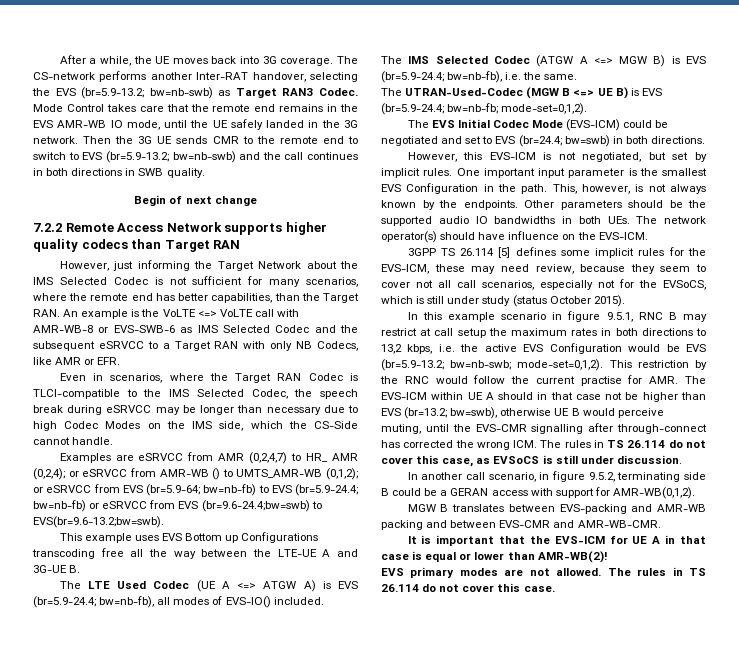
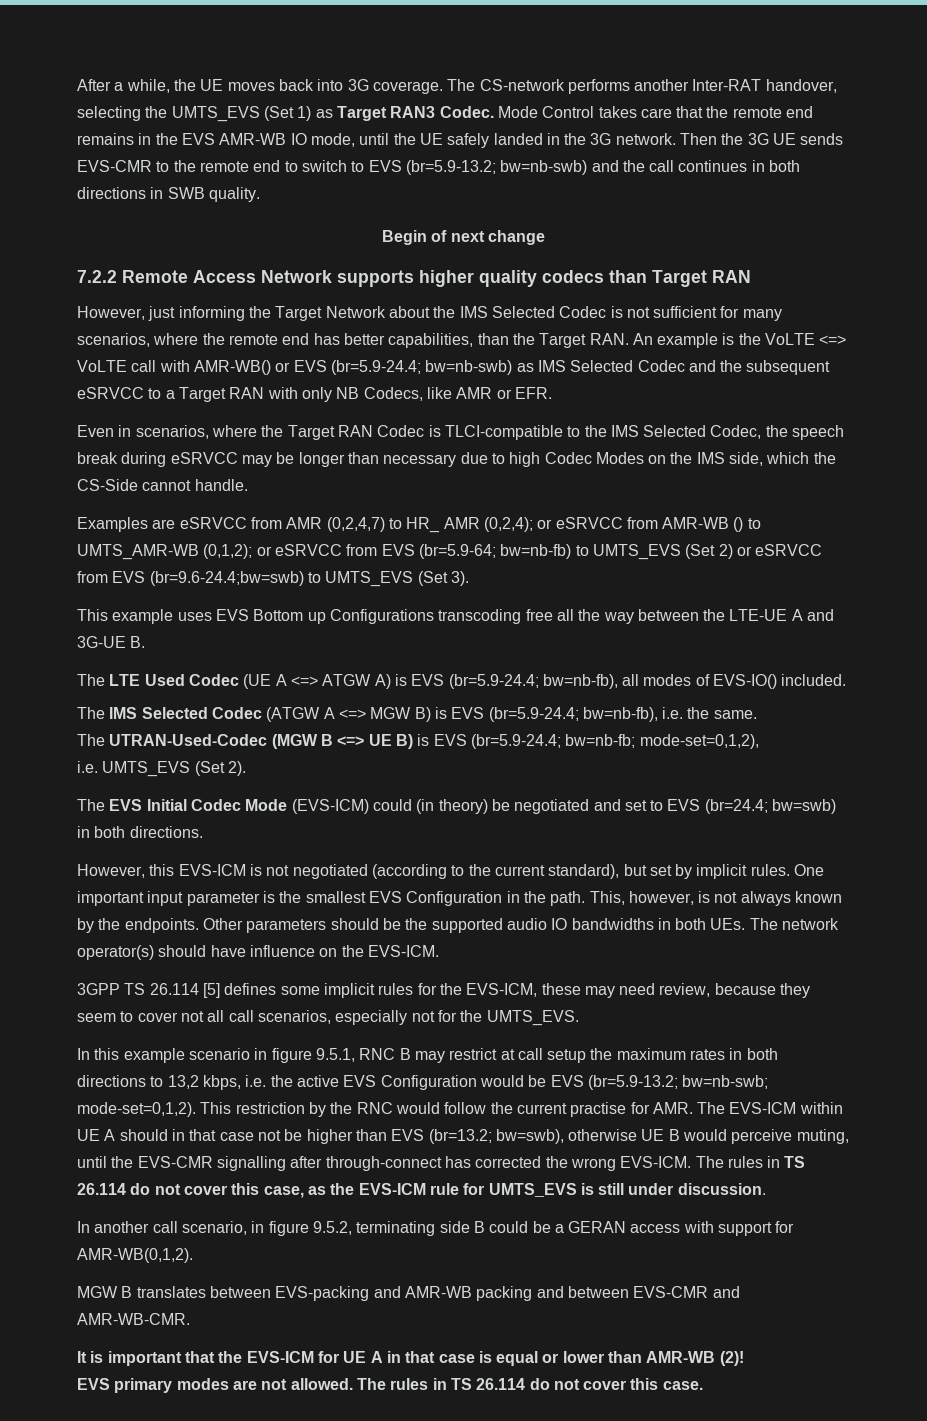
- The CS-network performs another Inter-RAT handover, selecting the EVS (br=5.9-13.2; bw=nb-swb) as Target RAN3 Codec.
+ The CS-network performs another Inter-RAT handover, selecting the UMTS_EVS (Set 1) as Target RAN3 Codec.
- Then the 3G UE sends CMR to the remote end to switch to EVS (br=5.9-13.2; bw=nb-swb) and the call continues in both directions in SWB quality.
+ Then the 3G UE sends EVS-CMR to the remote end to switch to EVS (br=5.9-13.2; bw=nb-swb) and the call continues in both directions in SWB quality.
- However, just informing the Target Network about the IMS Selected Codec is not sufficient for many scenarios, where the remote end has better capabilities, than the Target RAN. An example is the VoLTE <=> VoLTE call with AMR-WB-8 or EVS-SWB-6 as IMS Selected Codec and the subsequent eSRVCC to a Target RAN with only NB Codecs, like AMR or EFR.
+ However, just informing the Target Network about the IMS Selected Codec is not sufficient for many scenarios, where the remote end has better capabilities, than the Target RAN. An example is the VoLTE <=> VoLTE call with AMR-WB() or EVS (br=5.9-24.4; bw=nb-swb) as IMS Selected Codec and the subsequent eSRVCC to a Target RAN with only NB Codecs, like AMR or EFR.
- Examples are eSRVCC from AMR (0,2,4,7) to HR_ AMR (0,2,4); or eSRVCC from AMR-WB () to UMTS_AMR-WB (0,1,2); or eSRVCC from EVS (br=5.9-64; bw=nb-fb) to EVS (br=5.9-24.4; bw=nb-fb) or eSRVCC from EVS (br=9.6-24.4;bw=swb) to EVS(br=9.6-13.2;bw=swb).
+ Examples are eSRVCC from AMR (0,2,4,7) to HR_ AMR (0,2,4); or eSRVCC from AMR-WB () to UMTS_AMR-WB (0,1,2); or eSRVCC from EVS (br=5.9-64; bw=nb-fb) to UMTS_EVS (Set 2) or eSRVCC from EVS (br=9.6-24.4;bw=swb) to UMTS_EVS (Set 3).
- The UTRAN-Used-Codec (MGW B <=> UE B) is EVS (br=5.9-24.4; bw=nb-fb; mode-set=0,1,2).
+ The UTRAN-Used-Codec (MGW B <=> UE B) is EVS (br=5.9-24.4; bw=nb-fb; mode-set=0,1,2),
+ i.e. UMTS_EVS (Set 2).
- The EVS Initial Codec Mode (EVS-ICM) could be negotiated and set to EVS (br=24.4; bw=swb) in both directions.
+ The EVS Initial Codec Mode (EVS-ICM) could (in theory) be negotiated and set to EVS (br=24.4; bw=swb) in both directions.
- However, this EVS-ICM is not negotiated, but set by implicit rules.
+ However, this EVS-ICM is not negotiated (according to the current standard), but set by implicit rules.
- 3GPP TS 26.114 [5] defines some implicit rules for the EVS-ICM, these may need review, because they seem to cover not all call scenarios, especially not for the EVSoCS, which is still under study (status October 2015).
+ 3GPP TS 26.114 [5] defines some implicit rules for the EVS-ICM, these may need review, because they seem to cover not all call scenarios, especially not for the UMTS_EVS.
- This restriction by the RNC would follow the current practise for AMR. The EVS-ICM within UE A should in that case not be higher than EVS (br=13.2; bw=swb), otherwise UE B would perceive muting, until the EVS-CMR signalling after through-connect has corrected the wrong ICM. The rules in TS 26.114 do not cover this case, as EVSoCS is still under discussion.
+ This restriction by the RNC would follow the current practise for AMR. The EVS-ICM within UE A should in that case not be higher than EVS (br=13.2; bw=swb), otherwise UE B would perceive muting, until the EVS-CMR signalling after through-connect has corrected the wrong EVS-ICM. The rules in TS 26.114 do not cover this case, as the EVS-ICM rule for UMTS_EVS is still under discussion.
- It is important that the EVS-ICM for UE A in that case is equal or lower than AMR-WB(2)!
+ It is important that the EVS-ICM for UE A in that case is equal or lower than AMR-WB (2)!

